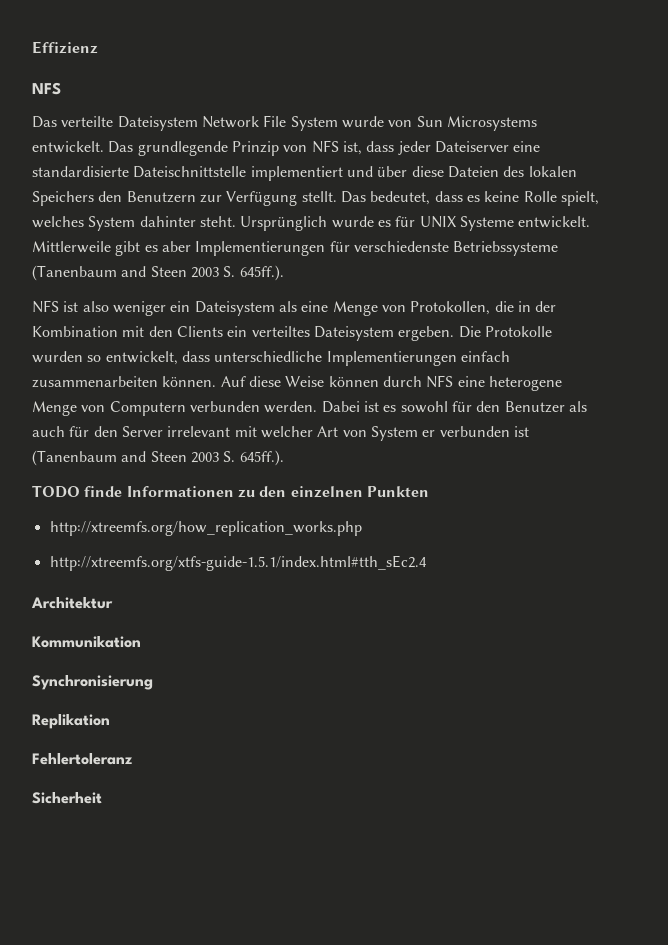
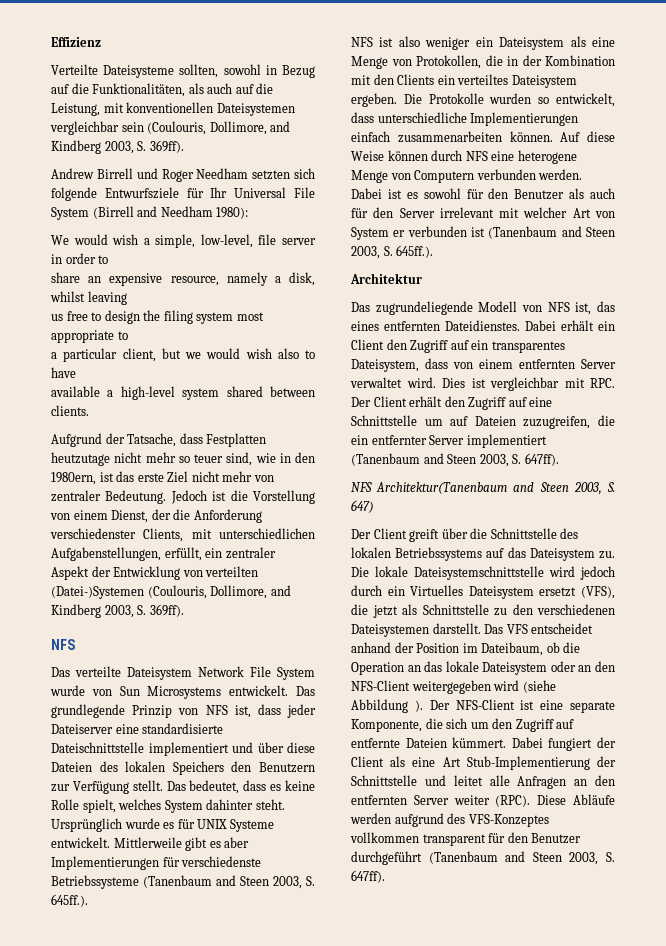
+ Verteilte Dateisysteme sollten, sowohl in Bezug auf die Funktionalitäten, als auch auf die Leistung, mit konventionellen Dateisystemen vergleichbar sein (Coulouris, Dollimore, and Kindberg 2003, S. 369ff).
+ Andrew Birrell und Roger Needham setzten sich folgende Entwurfsziele für Ihr Universal File System (Birrell and Needham 1980):
+ We would wish a simple, low-level, file server in order to
+ share an expensive resource, namely a disk, whilst leaving
+ us free to design the filing system most appropriate to
+ a particular client, but we would wish also to have
+ available a high-level system shared between clients.
+ Aufgrund der Tatsache, dass Festplatten heutzutage nicht mehr so teuer sind, wie in den 1980ern, ist das erste Ziel nicht mehr von zentraler Bedeutung. Jedoch ist die Vorstellung von einem Dienst, der die Anforderung verschiedenster Clients, mit unterschiedlichen Aufgabenstellungen, erfüllt, ein zentraler Aspekt der Entwicklung von verteilten (Datei-)Systemen (Coulouris, Dollimore, and Kindberg 2003, S. 369ff).
- Mittlerweile gibt es aber Implementierungen für verschiedenste Betriebssysteme (Tanenbaum and Steen 2003 S. 645ff.).
+ Mittlerweile gibt es aber Implementierungen für verschiedenste Betriebssysteme (Tanenbaum and Steen 2003, S. 645ff.).
- Dabei ist es sowohl für den Benutzer als auch für den Server irrelevant mit welcher Art von System er verbunden ist (Tanenbaum and Steen 2003 S. 645ff.).
- TODO finde Informationen zu den einzelnen Punkten
- http://xtreemfs.org/how_replication_works.php
- http://xtreemfs.org/xtfs-guide-1.5.1/index.html#tth_sEc2.4
+ Dabei ist es sowohl für den Benutzer als auch für den Server irrelevant mit welcher Art von System er verbunden ist (Tanenbaum and Steen 2003, S. 645ff.).
  Architektur
- Kommunikation
- Synchronisierung
- Replikation
- Fehlertoleranz
- Sicherheit
+ Das zugrundeliegende Modell von NFS ist, das eines entfernten Dateidienstes. Dabei erhält ein Client den Zugriff auf ein transparentes Dateisystem, dass von einem entfernten Server verwaltet wird. Dies ist vergleichbar mit RPC. Der Client erhält den Zugriff auf eine Schnittstelle um auf Dateien zuzugreifen, die ein entfernter Server implementiert (Tanenbaum and Steen 2003, S. 647ff).
+ NFS Architektur(Tanenbaum and Steen 2003, S. 647)
+ Der Client greift über die Schnittstelle des lokalen Betriebssystems auf das Dateisystem zu. Die lokale Dateisystemschnittstelle wird jedoch durch ein Virtuelles Dateisystem ersetzt (VFS), die jetzt als Schnittstelle zu den verschiedenen Dateisystemen darstellt. Das VFS entscheidet anhand der Position im Dateibaum, ob die Operation an das lokale Dateisystem oder an den NFS-Client weitergegeben wird (siehe Abbildung ). Der NFS-Client ist eine separate Komponente, die sich um den Zugriff auf entfernte Dateien kümmert. Dabei fungiert der Client als eine Art Stub-Implementierung der Schnittstelle und leitet alle Anfragen an den entfernten Server weiter (RPC). Diese Abläufe werden aufgrund des VFS-Konzeptes vollkommen transparent für den Benutzer durchgeführt (Tanenbaum and Steen 2003, S. 647ff).

